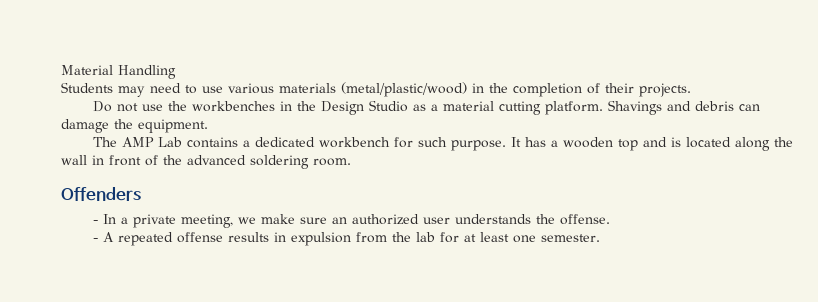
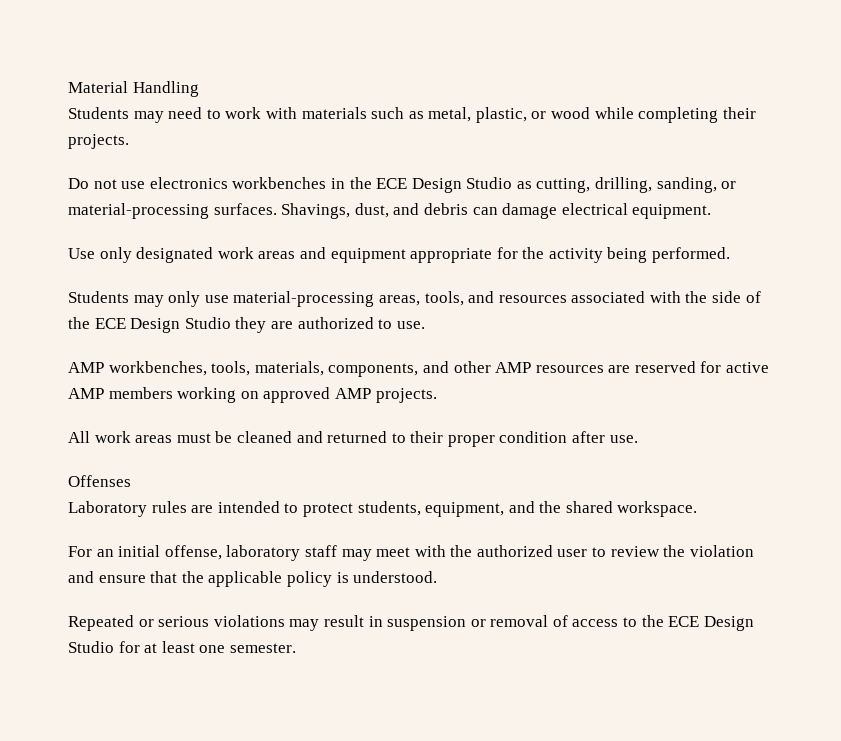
- Students may need to use various materials (metal/plastic/wood) in the completion of their projects.
+ Students may need to work with materials such as metal, plastic, or wood while completing their projects.
- Do not use the workbenches in the Design Studio as a material cutting platform. Shavings and debris can damage the equipment.
+ Do not use electronics workbenches in the ECE Design Studio as cutting, drilling, sanding, or material-processing surfaces. Shavings, dust, and debris can damage electrical equipment.
- The AMP Lab contains a dedicated workbench for such purpose. It has a wooden top and is located along the wall in front of the advanced soldering room.
- Offenders
- - In a private meeting, we make sure an authorized user understands the offense.
- - A repeated offense results in expulsion from the lab for at least one semester.
+ Use only designated work areas and equipment appropriate for the activity being performed.
+ Students may only use material-processing areas, tools, and resources associated with the side of the ECE Design Studio they are authorized to use.
+ AMP workbenches, tools, materials, components, and other AMP resources are reserved for active AMP members working on approved AMP projects.
+ All work areas must be cleaned and returned to their proper condition after use.
+ Offenses
+ Laboratory rules are intended to protect students, equipment, and the shared workspace.
+ For an initial offense, laboratory staff may meet with the authorized user to review the violation and ensure that the applicable policy is understood.
+ Repeated or serious violations may result in suspension or removal of access to the ECE Design Studio for at least one semester.

